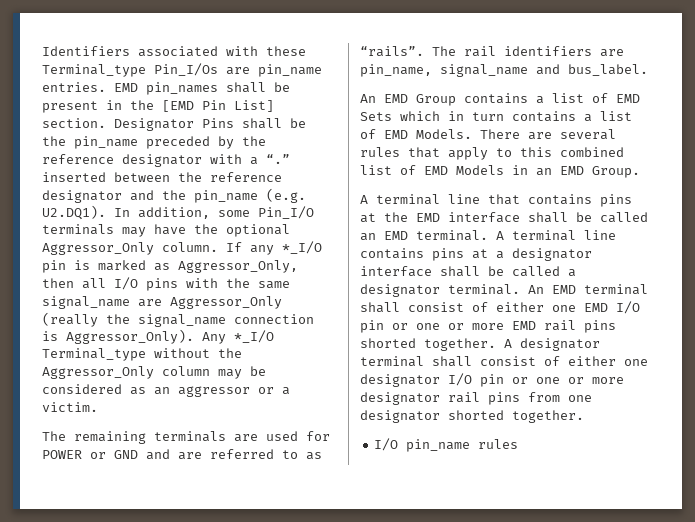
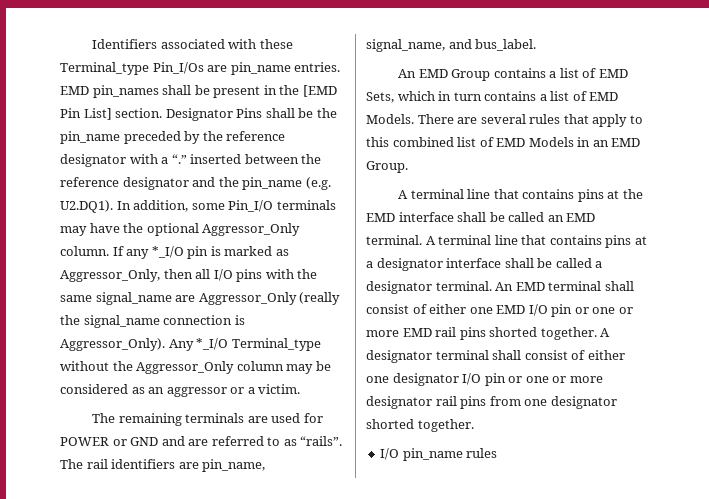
- The rail identifiers are pin_name, signal_name and bus_label.
+ The rail identifiers are pin_name, signal_name, and bus_label.
- An EMD Group contains a list of EMD Sets which in turn contains a list of EMD Models.
+ An EMD Group contains a list of EMD Sets, which in turn contains a list of EMD Models.
- A terminal line contains pins at a designator interface shall be called a designator terminal.
+ A terminal line that contains pins at a designator interface shall be called a designator terminal.

